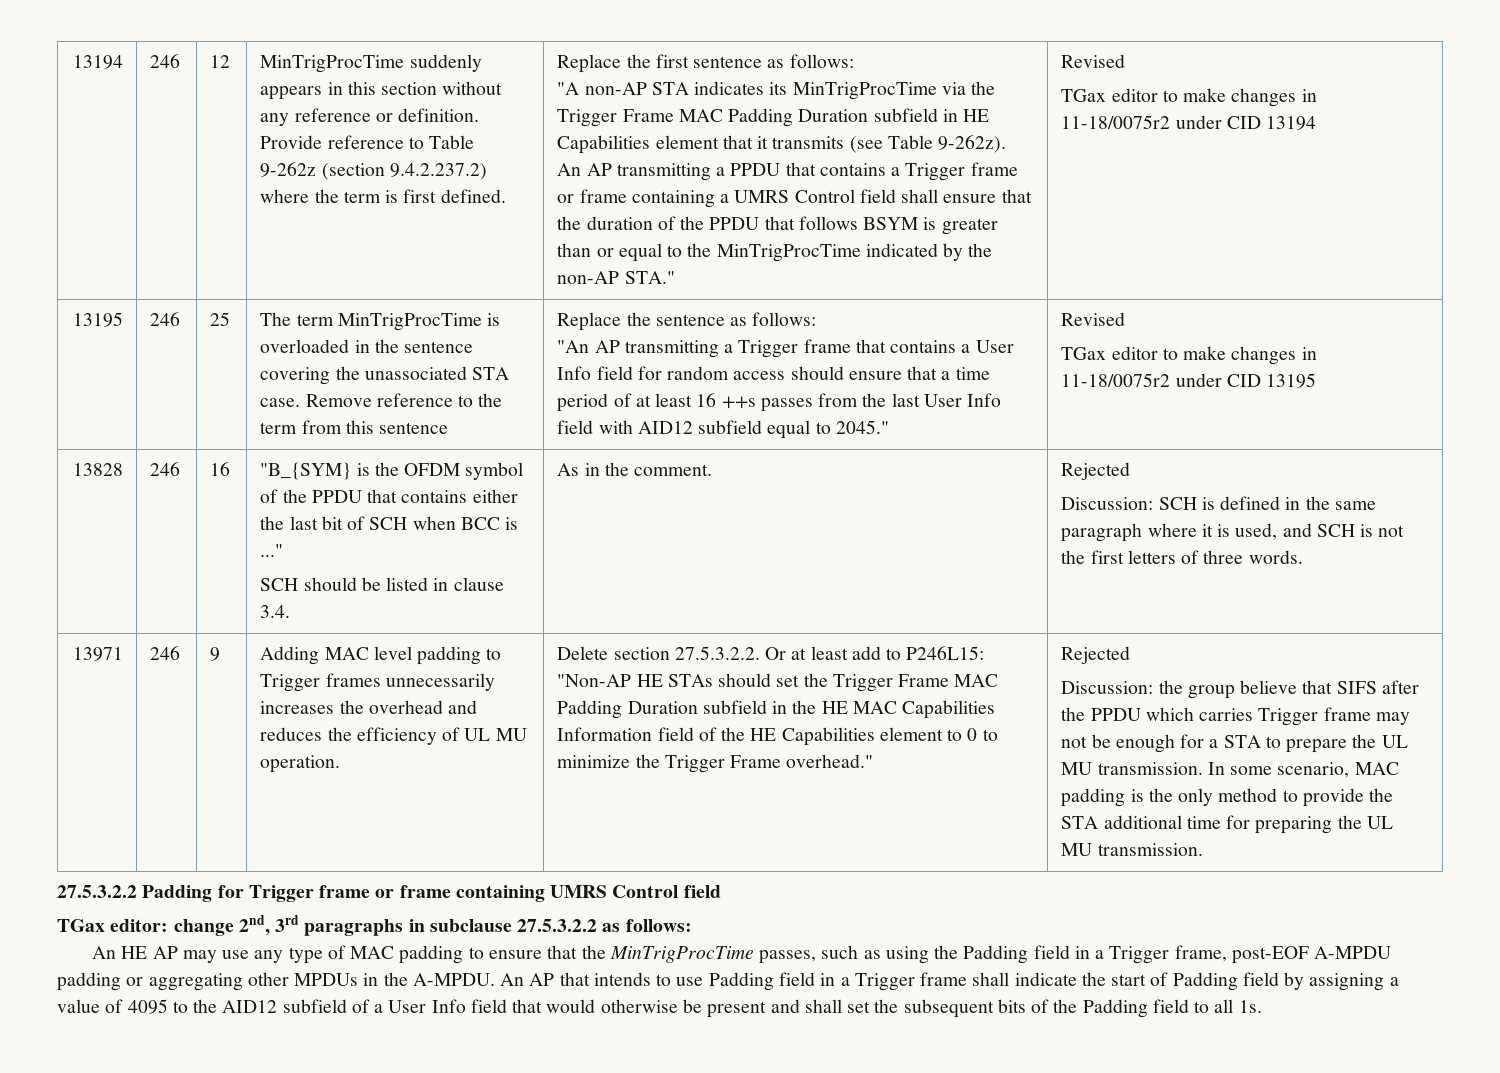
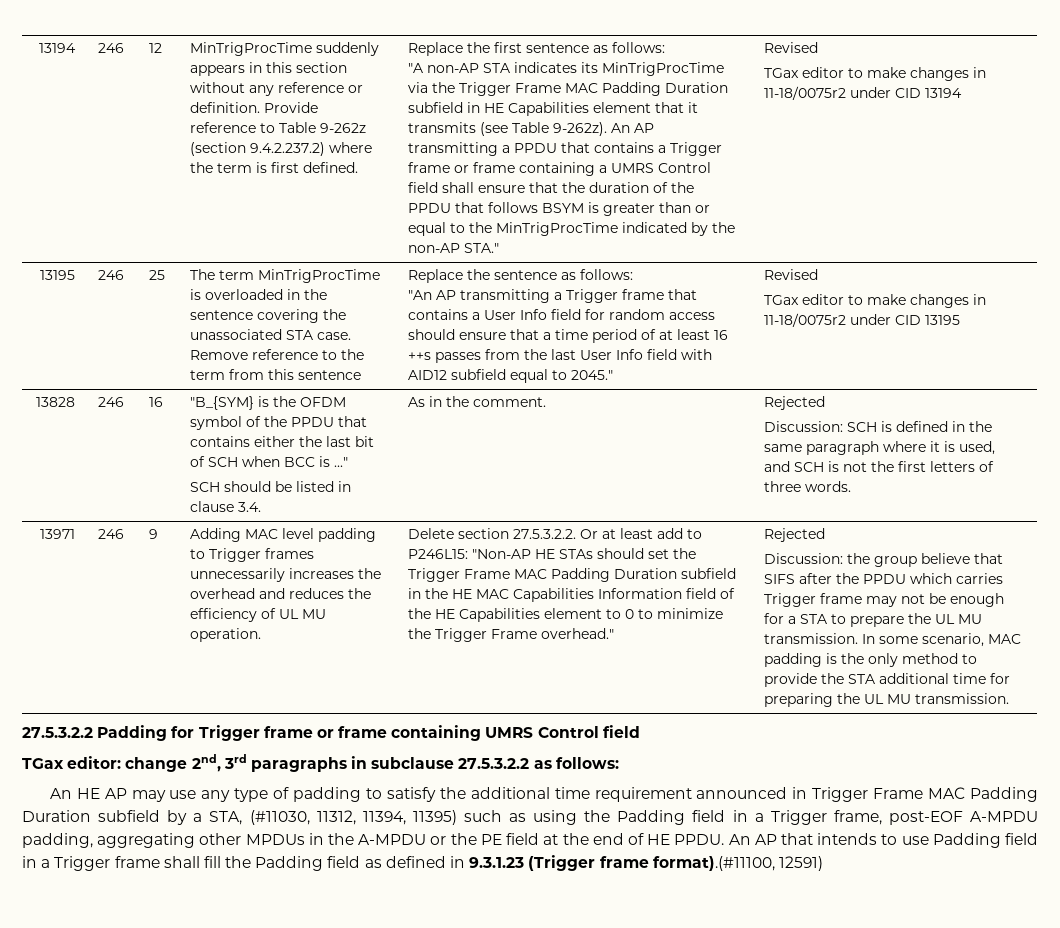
- An HE AP may use any type of MAC padding to ensure that the MinTrigProcTime passes, such as using the Padding field in a Trigger frame, post-EOF A-MPDU padding or aggregating other MPDUs in the A-MPDU.
+ An HE AP may use any type of padding to satisfy the additional time requirement announced in Trigger Frame MAC Padding Duration subfield by a STA, (#11030, 11312, 11394, 11395) such as using the Padding field in a Trigger frame, post-EOF A-MPDU padding, aggregating other MPDUs in the A-MPDU or the PE field at the end of HE PPDU.
- An AP that intends to use Padding field in a Trigger frame shall indicate the start of Padding field by assigning a value of 4095 to the AID12 subfield of a User Info field that would otherwise be present and shall set the subsequent bits of the Padding field to all 1s.
+ An AP that intends to use Padding field in a Trigger frame shall fill the Padding field as defined in 9.3.1.23 (Trigger frame format).(#11100, 12591)

